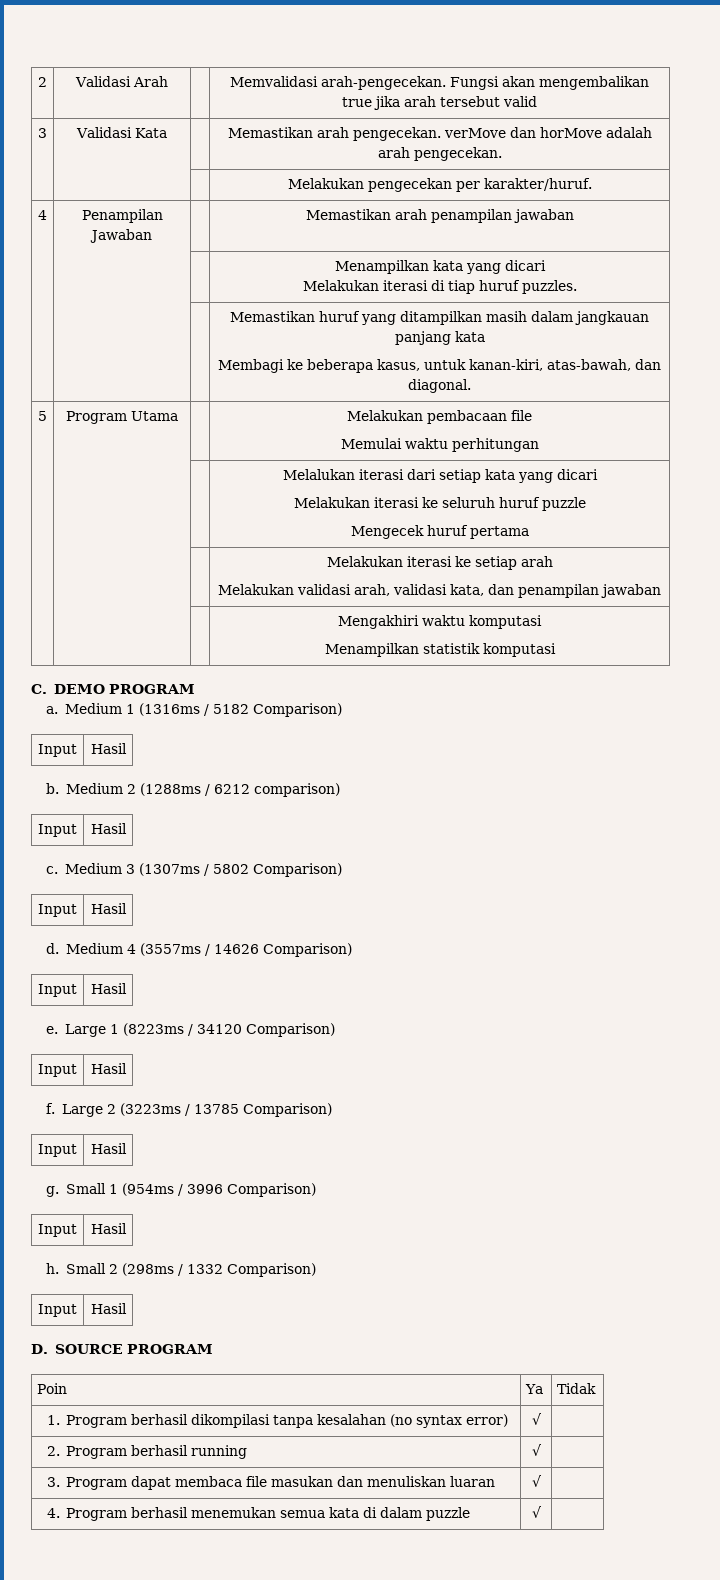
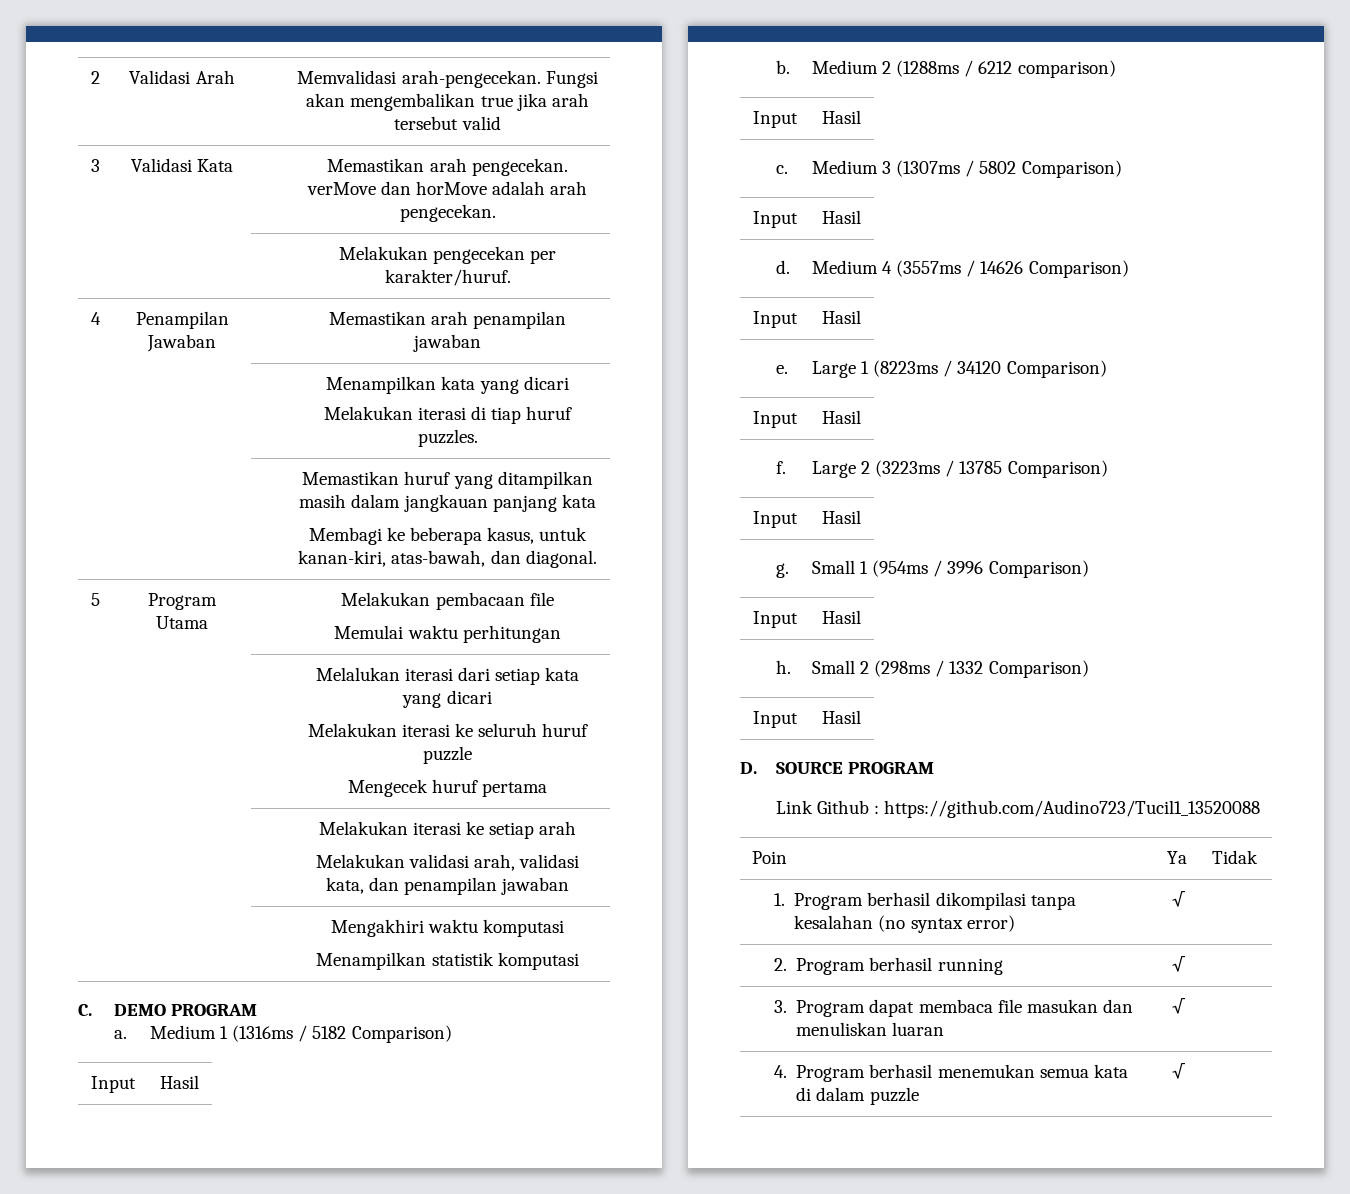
+ Link Github : https://github.com/Audino723/Tucil1_13520088

